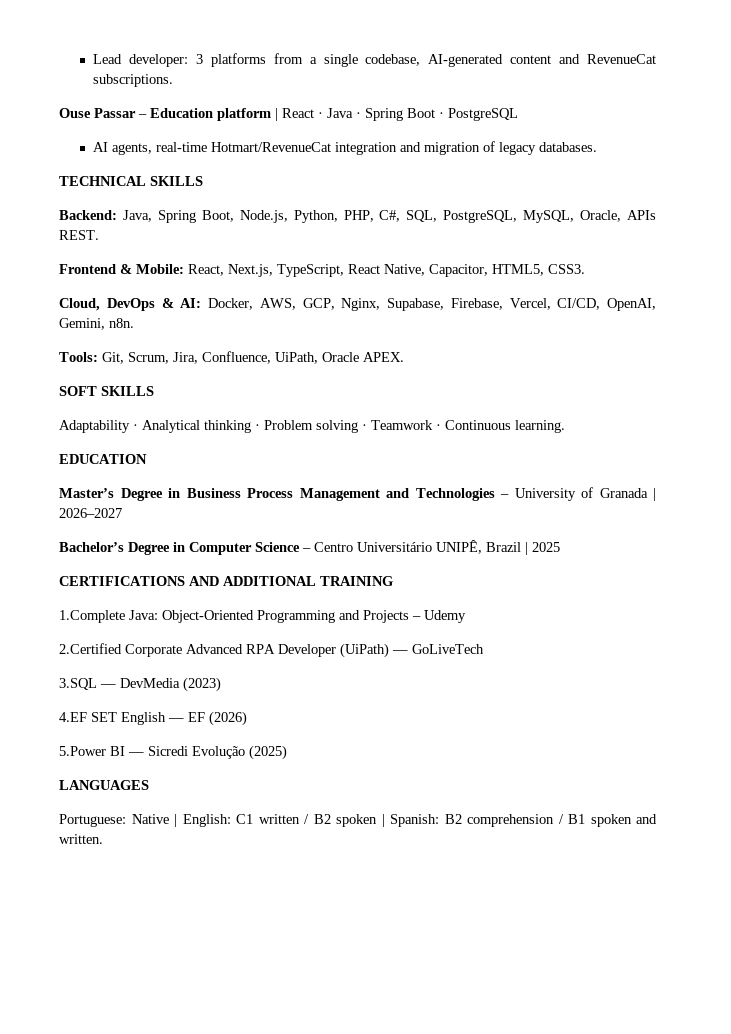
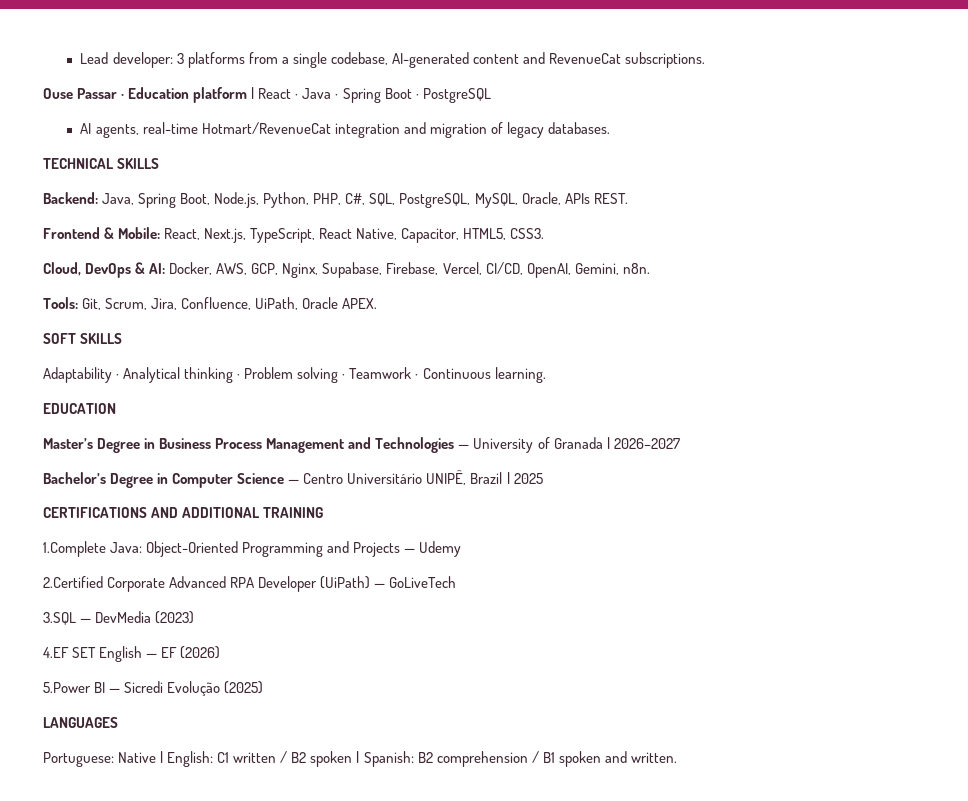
- Ouse Passar – Education platform | React · Java · Spring Boot · PostgreSQL
+ Ouse Passar · Education platform | React · Java · Spring Boot · PostgreSQL
- Master’s Degree in Business Process Management and Technologies – University of Granada | 2026–2027
+ Master’s Degree in Business Process Management and Technologies — University of Granada | 2026–2027
- Bachelor’s Degree in Computer Science – Centro Universitário UNIPÊ, Brazil | 2025
+ Bachelor’s Degree in Computer Science — Centro Universitário UNIPÊ, Brazil | 2025
- 1.Complete Java: Object-Oriented Programming and Projects – Udemy
+ 1.Complete Java: Object-Oriented Programming and Projects — Udemy

